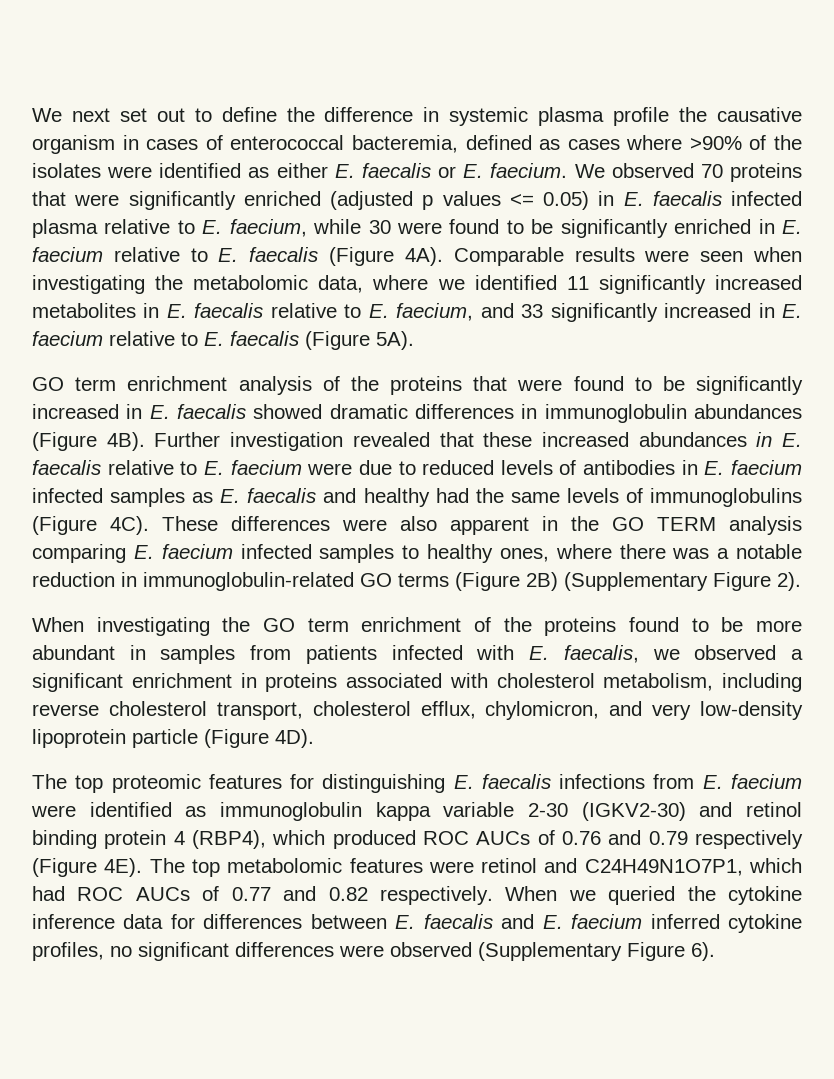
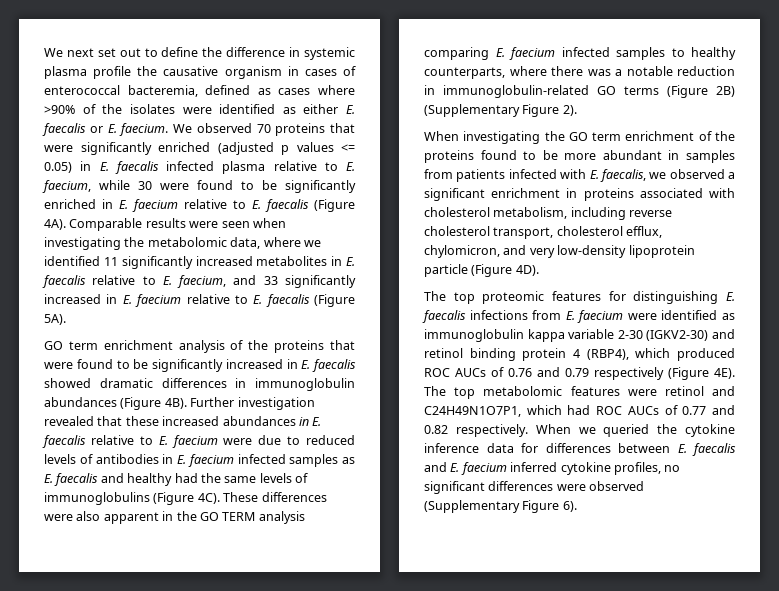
- These differences were also apparent in the GO TERM analysis comparing E. faecium infected samples to healthy ones, where there was a notable reduction in immunoglobulin-related GO terms (Figure 2B) (Supplementary Figure 2).
+ These differences were also apparent in the GO TERM analysis comparing E. faecium infected samples to healthy counterparts, where there was a notable reduction in immunoglobulin-related GO terms (Figure 2B) (Supplementary Figure 2).

